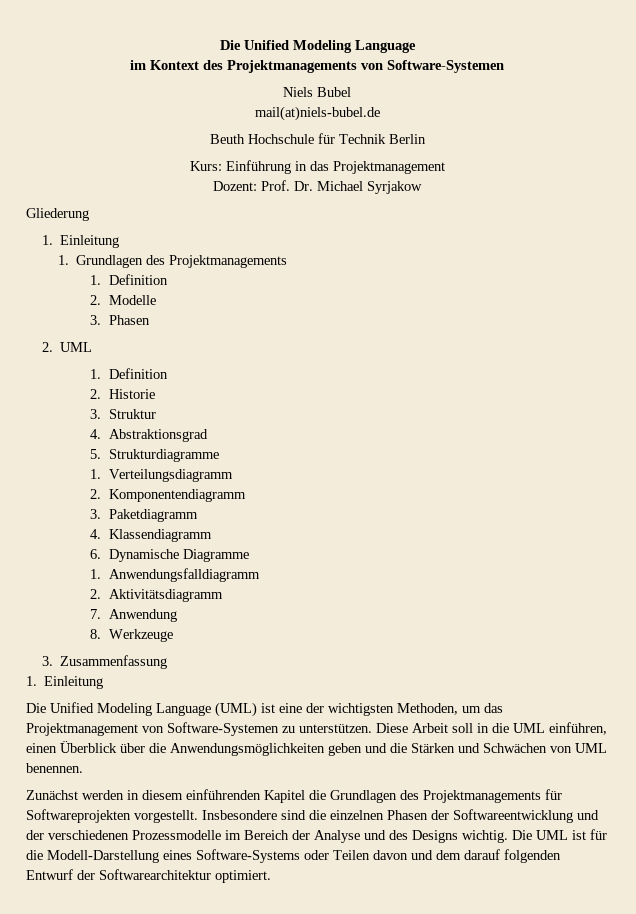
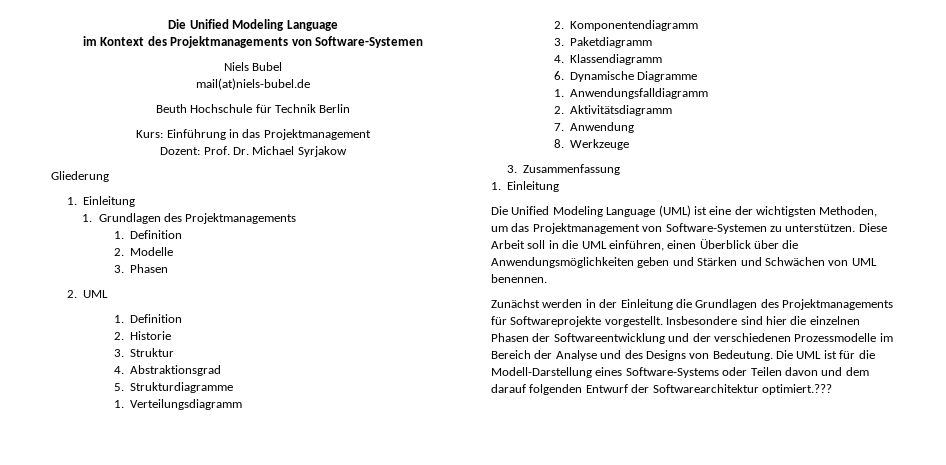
- Diese Arbeit soll in die UML einführen, einen Überblick über die Anwendungsmöglichkeiten geben und die Stärken und Schwächen von UML benennen.
+ Diese Arbeit soll in die UML einführen, einen Überblick über die Anwendungsmöglichkeiten geben und Stärken und Schwächen von UML benennen.
- Zunächst werden in diesem einführenden Kapitel die Grundlagen des Projektmanagements für Softwareprojekten vorgestellt.
+ Zunächst werden in der Einleitung die Grundlagen des Projektmanagements für Softwareprojekte vorgestellt.
- Insbesondere sind die einzelnen Phasen der Softwareentwicklung und der verschiedenen Prozessmodelle im Bereich der Analyse und des Designs wichtig.
+ Insbesondere sind hier die einzelnen Phasen der Softwareentwicklung und der verschiedenen Prozessmodelle im Bereich der Analyse und des Designs von Bedeutung.
- Die UML ist für die Modell-Darstellung eines Software-Systems oder Teilen davon und dem darauf folgenden Entwurf der Softwarearchitektur optimiert.
+ Die UML ist für die Modell-Darstellung eines Software-Systems oder Teilen davon und dem darauf folgenden Entwurf der Softwarearchitektur optimiert.???

